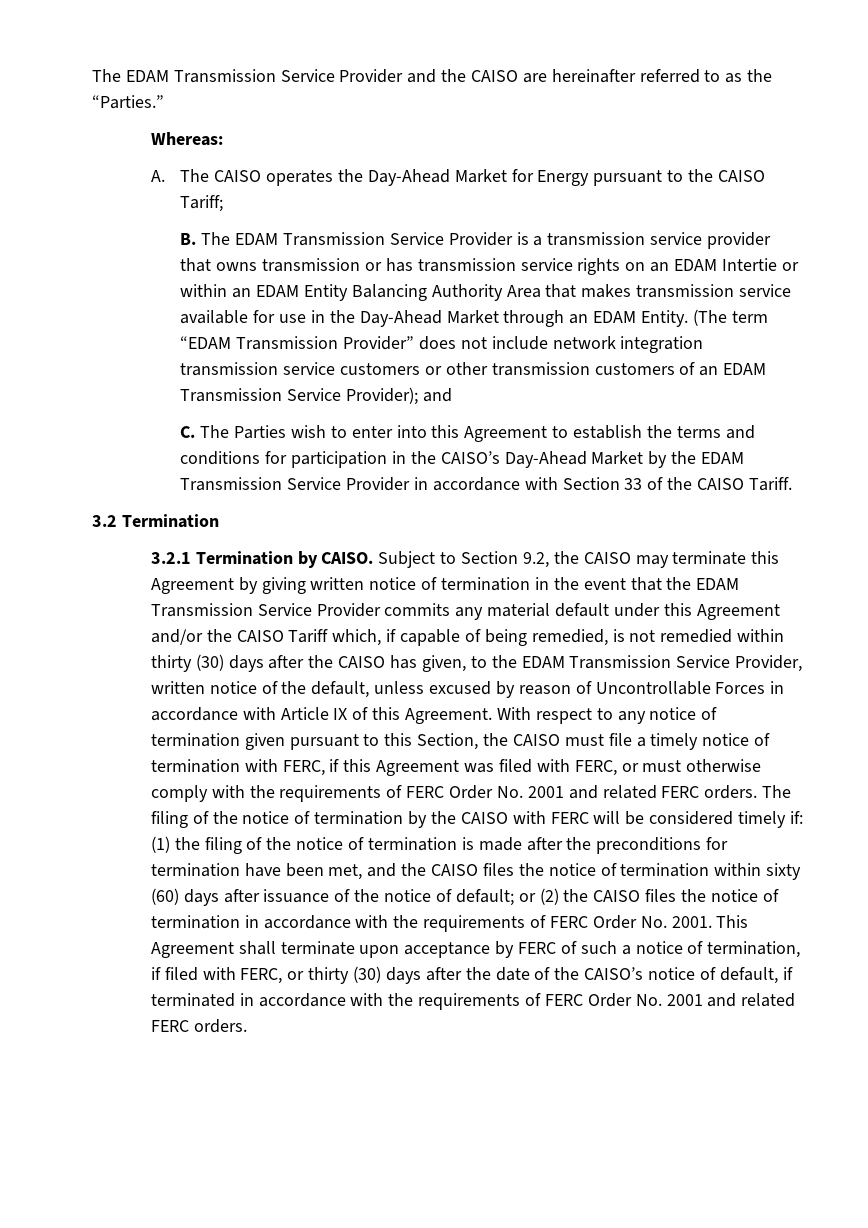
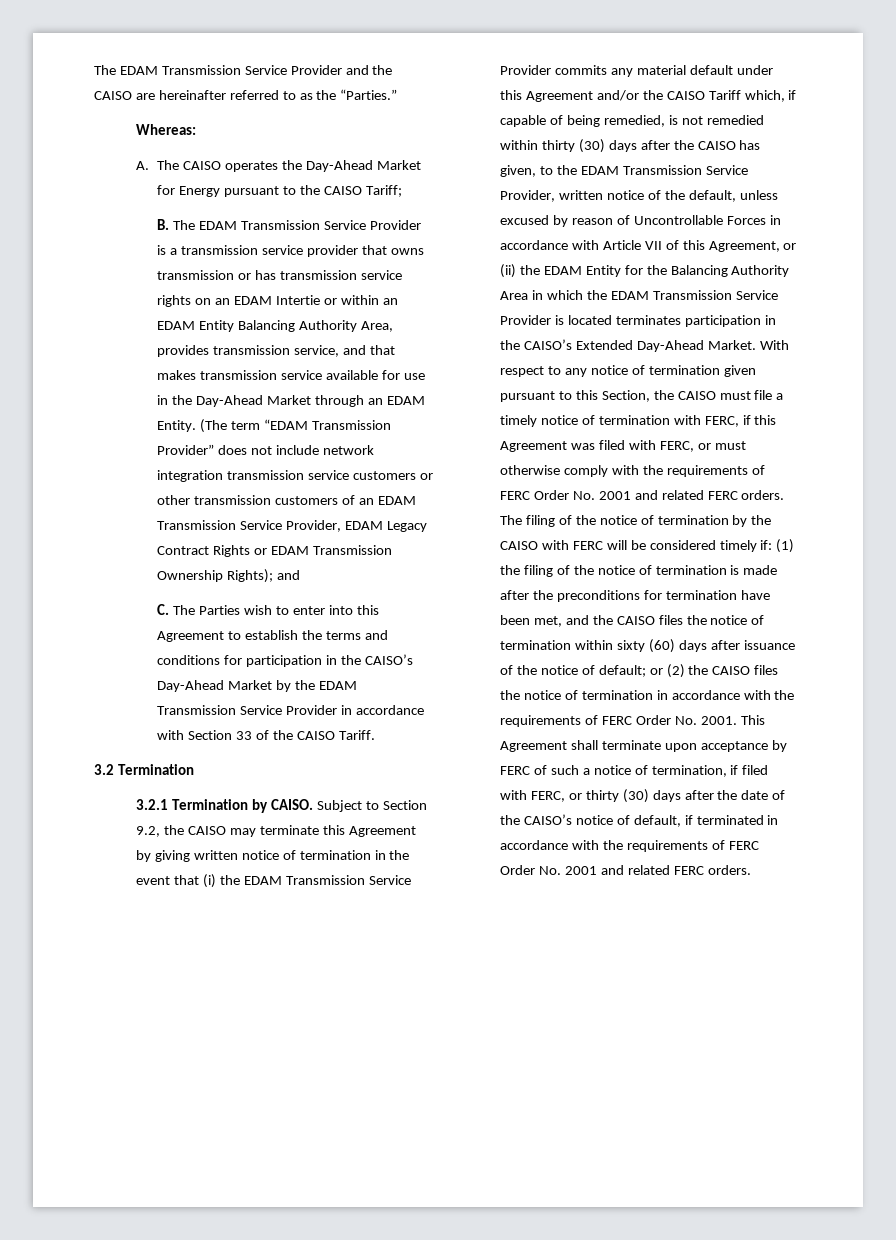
- B. The EDAM Transmission Service Provider is a transmission service provider that owns transmission or has transmission service rights on an EDAM Intertie or within an EDAM Entity Balancing Authority Area that makes transmission service available for use in the Day-Ahead Market through an EDAM Entity.
+ B. The EDAM Transmission Service Provider is a transmission service provider that owns transmission or has transmission service rights on an EDAM Intertie or within an EDAM Entity Balancing Authority Area, provides transmission service, and that makes transmission service available for use in the Day-Ahead Market through an EDAM Entity.
- (The term “EDAM Transmission Provider” does not include network integration transmission service customers or other transmission customers of an EDAM Transmission Service Provider); and
+ (The term “EDAM Transmission Provider” does not include network integration transmission service customers or other transmission customers of an EDAM Transmission Service Provider, EDAM Legacy Contract Rights or EDAM Transmission Ownership Rights); and
- Subject to Section 9.2, the CAISO may terminate this Agreement by giving written notice of termination in the event that the EDAM Transmission Service Provider commits any material default under this Agreement and/or the CAISO Tariff which, if capable of being remedied, is not remedied within thirty (30) days after the CAISO has given, to the EDAM Transmission Service Provider, written notice of the default, unless excused by reason of Uncontrollable Forces in accordance with Article IX of this Agreement.
+ Subject to Section 9.2, the CAISO may terminate this Agreement by giving written notice of termination in the event that (i) the EDAM Transmission Service Provider commits any material default under this Agreement and/or the CAISO Tariff which, if capable of being remedied, is not remedied within thirty (30) days after the CAISO has given, to the EDAM Transmission Service Provider, written notice of the default, unless excused by reason of Uncontrollable Forces in accordance with Article VII of this Agreement, or (ii) the EDAM Entity for the Balancing Authority Area in which the EDAM Transmission Service Provider is located terminates participation in the CAISO’s Extended Day-Ahead Market.

